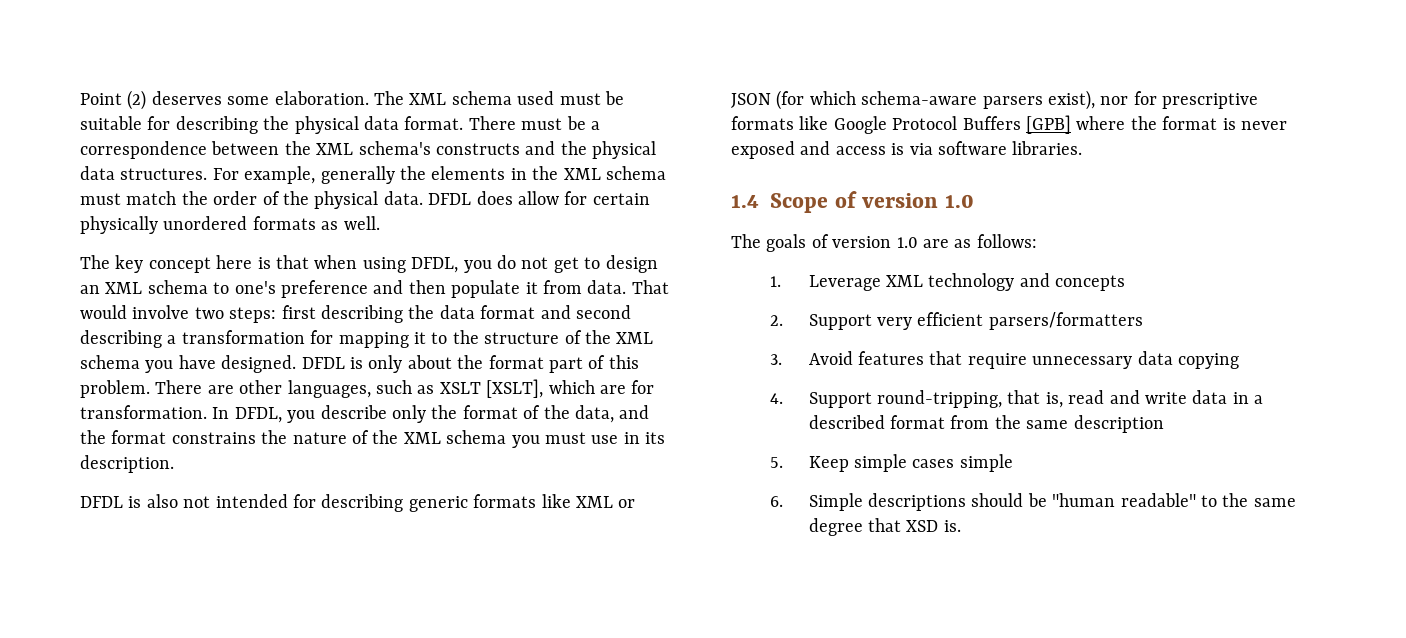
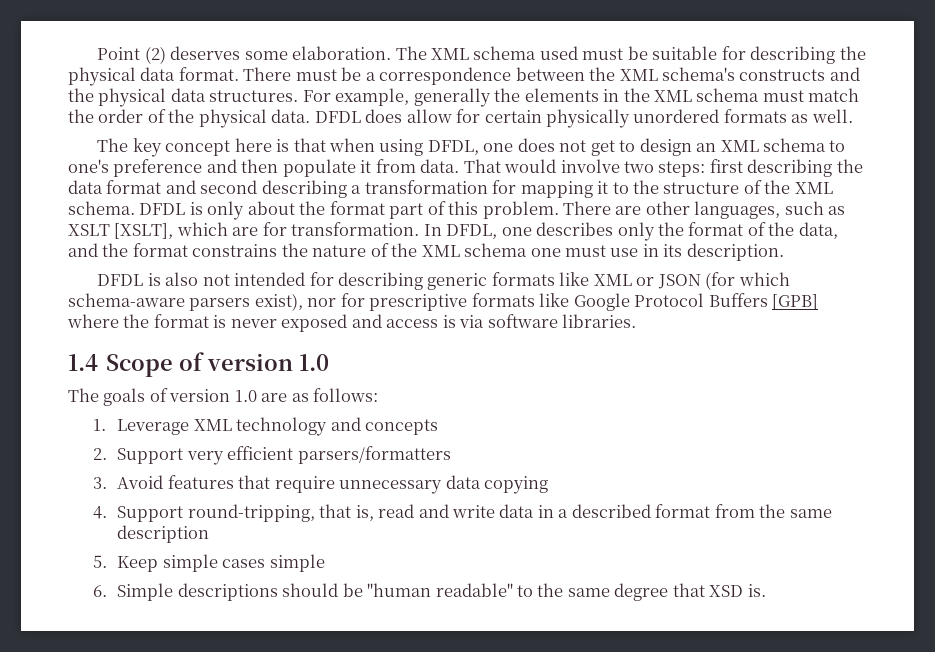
- The key concept here is that when using DFDL, you do not get to design an XML schema to one's preference and then populate it from data.
+ The key concept here is that when using DFDL, one does not get to design an XML schema to one's preference and then populate it from data.
- That would involve two steps: first describing the data format and second describing a transformation for mapping it to the structure of the XML schema you have designed.
+ That would involve two steps: first describing the data format and second describing a transformation for mapping it to the structure of the XML schema.
- In DFDL, you describe only the format of the data, and the format constrains the nature of the XML schema you must use in its description.
+ In DFDL, one describes only the format of the data, and the format constrains the nature of the XML schema one must use in its description.

